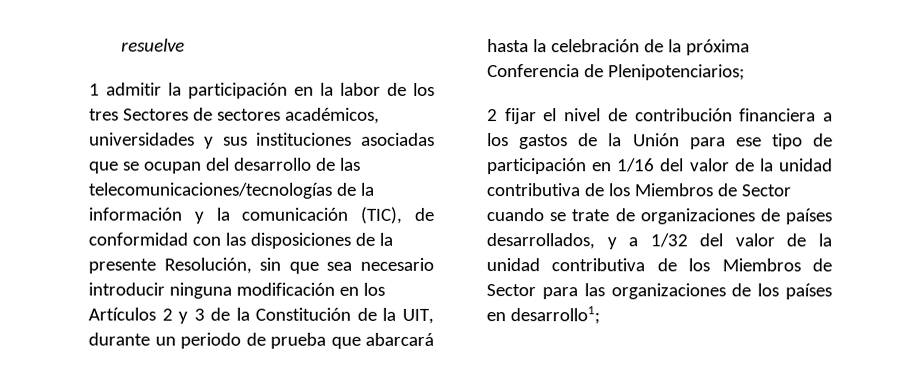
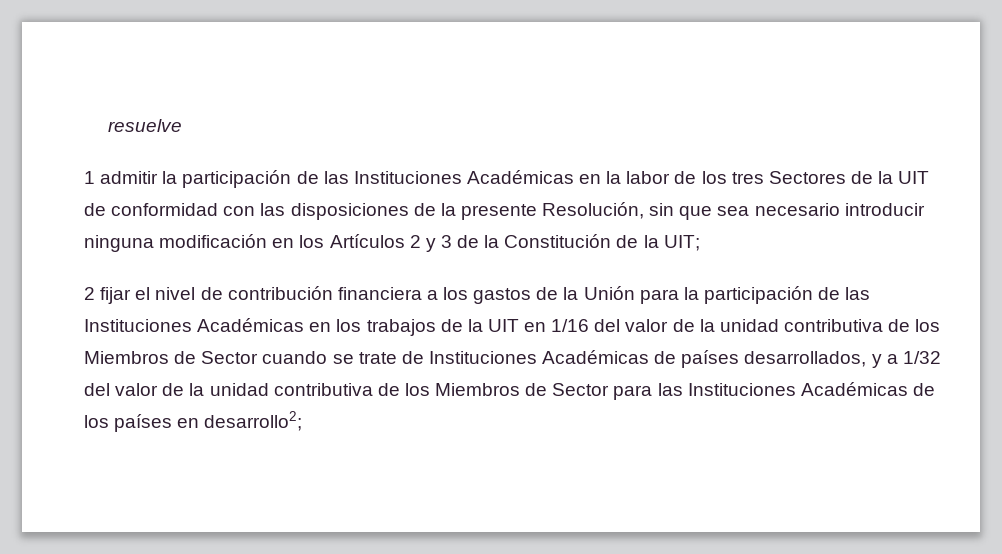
- 1 admitir la participación en la labor de los tres Sectores de sectores académicos, universidades y sus instituciones asociadas que se ocupan del desarrollo de las telecomunicaciones/tecnologías de la información y la comunicación (TIC), de conformidad con las disposiciones de la presente Resolución, sin que sea necesario introducir ninguna modificación en los Artículos 2 y 3 de la Constitución de la UIT, durante un periodo de prueba que abarcará hasta la celebración de la próxima Conferencia de Plenipotenciarios;
+ 1 admitir la participación de las Instituciones Académicas en la labor de los tres Sectores de la UIT de conformidad con las disposiciones de la presente Resolución, sin que sea necesario introducir ninguna modificación en los Artículos 2 y 3 de la Constitución de la UIT;
- 2 fijar el nivel de contribución financiera a los gastos de la Unión para ese tipo de participación en 1/16 del valor de la unidad contributiva de los Miembros de Sector cuando se trate de organizaciones de países desarrollados, y a 1/32 del valor de la unidad contributiva de los Miembros de Sector para las organizaciones de los países en desarrollo1;
+ 2 fijar el nivel de contribución financiera a los gastos de la Unión para la participación de las Instituciones Académicas en los trabajos de la UIT en 1/16 del valor de la unidad contributiva de los Miembros de Sector cuando se trate de Instituciones Académicas de países desarrollados, y a 1/32 del valor de la unidad contributiva de los Miembros de Sector para las Instituciones Académicas de los países en desarrollo2;

